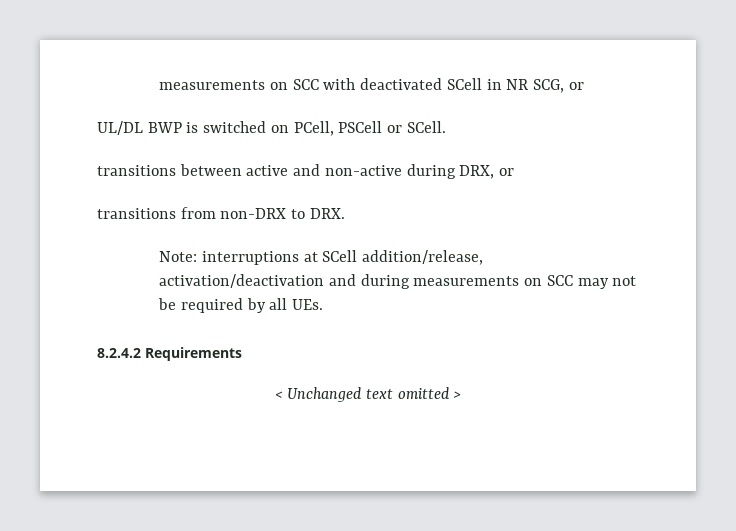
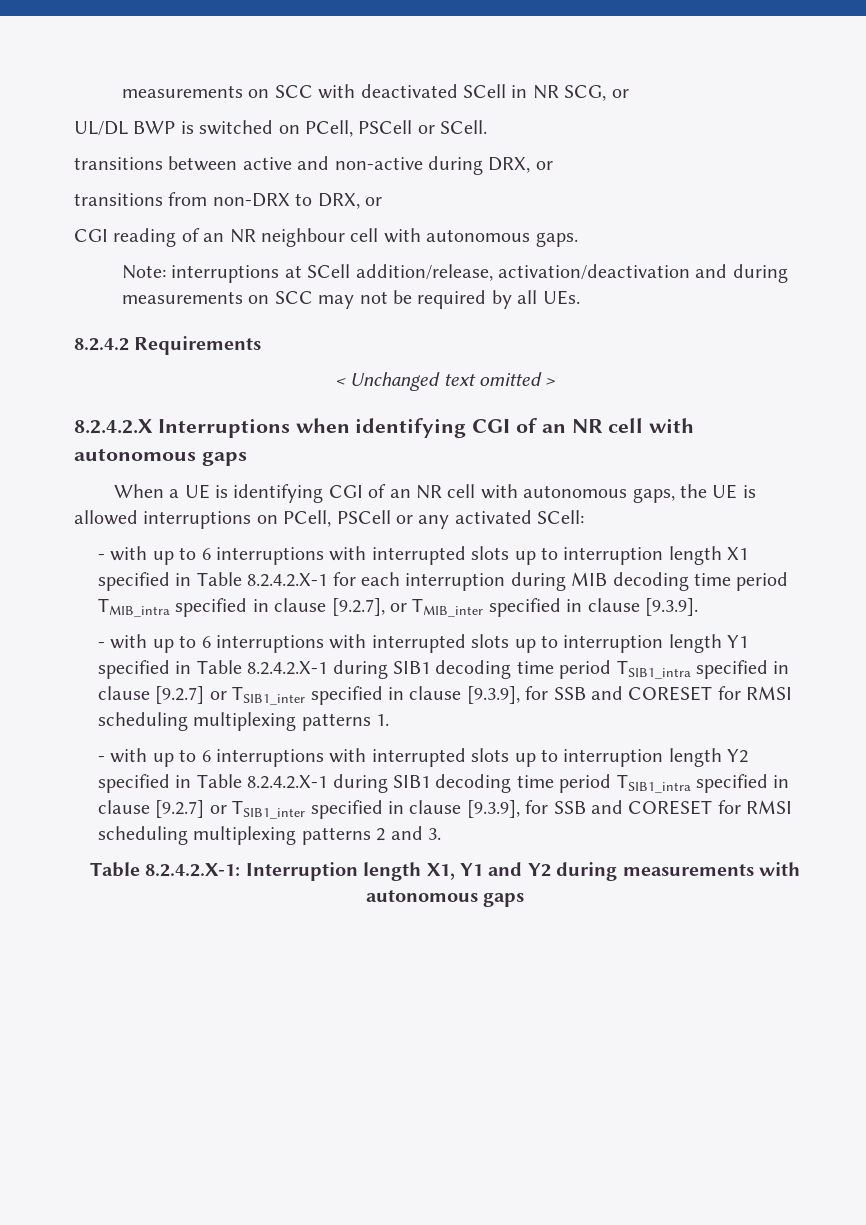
- transitions from non-DRX to DRX.
+ transitions from non-DRX to DRX, or
+ CGI reading of an NR neighbour cell with autonomous gaps.
+ 8.2.4.2.X Interruptions when identifying CGI of an NR cell with autonomous gaps
+ When a UE is identifying CGI of an NR cell with autonomous gaps, the UE is allowed interruptions on PCell, PSCell or any activated SCell:
+ - with up to 6 interruptions with interrupted slots up to interruption length X1 specified in Table 8.2.4.2.X-1 for each interruption during MIB decoding time period TMIB_intra specified in clause [9.2.7], or TMIB_inter specified in clause [9.3.9].
+ - with up to 6 interruptions with interrupted slots up to interruption length Y1 specified in Table 8.2.4.2.X-1 during SIB1 decoding time period TSIB1_intra specified in clause [9.2.7] or TSIB1_inter specified in clause [9.3.9], for SSB and CORESET for RMSI scheduling multiplexing patterns 1.
+ - with up to 6 interruptions with interrupted slots up to interruption length Y2 specified in Table 8.2.4.2.X-1 during SIB1 decoding time period TSIB1_intra specified in clause [9.2.7] or TSIB1_inter specified in clause [9.3.9], for SSB and CORESET for RMSI scheduling multiplexing patterns 2 and 3.
+ Table 8.2.4.2.X-1: Interruption length X1, Y1 and Y2 during measurements with autonomous gaps

